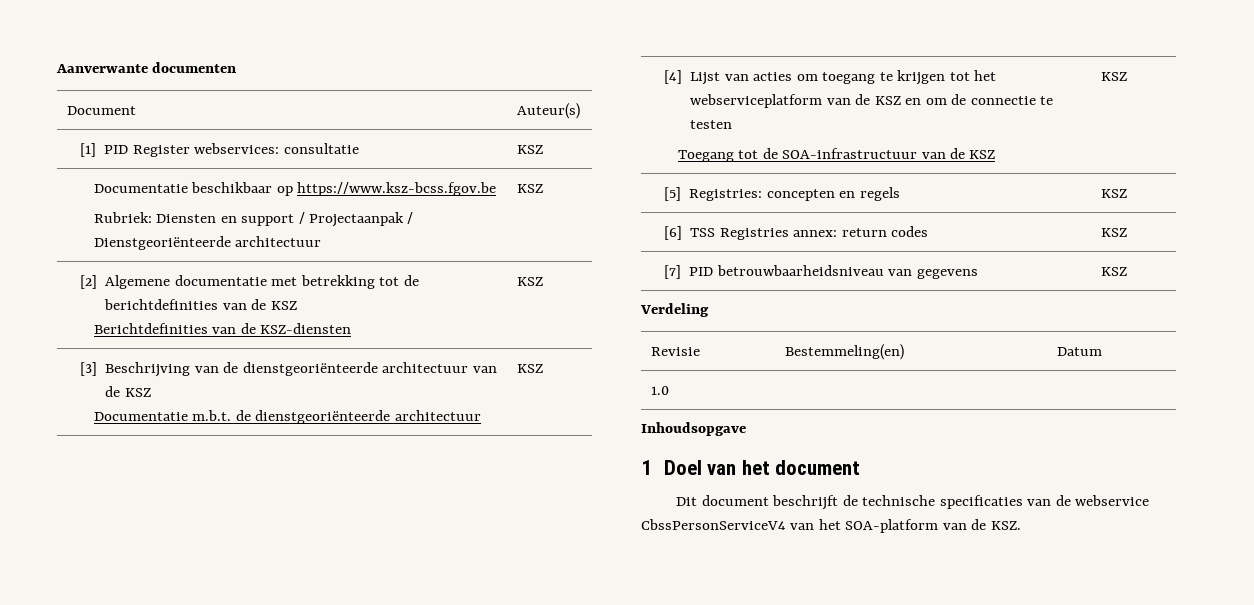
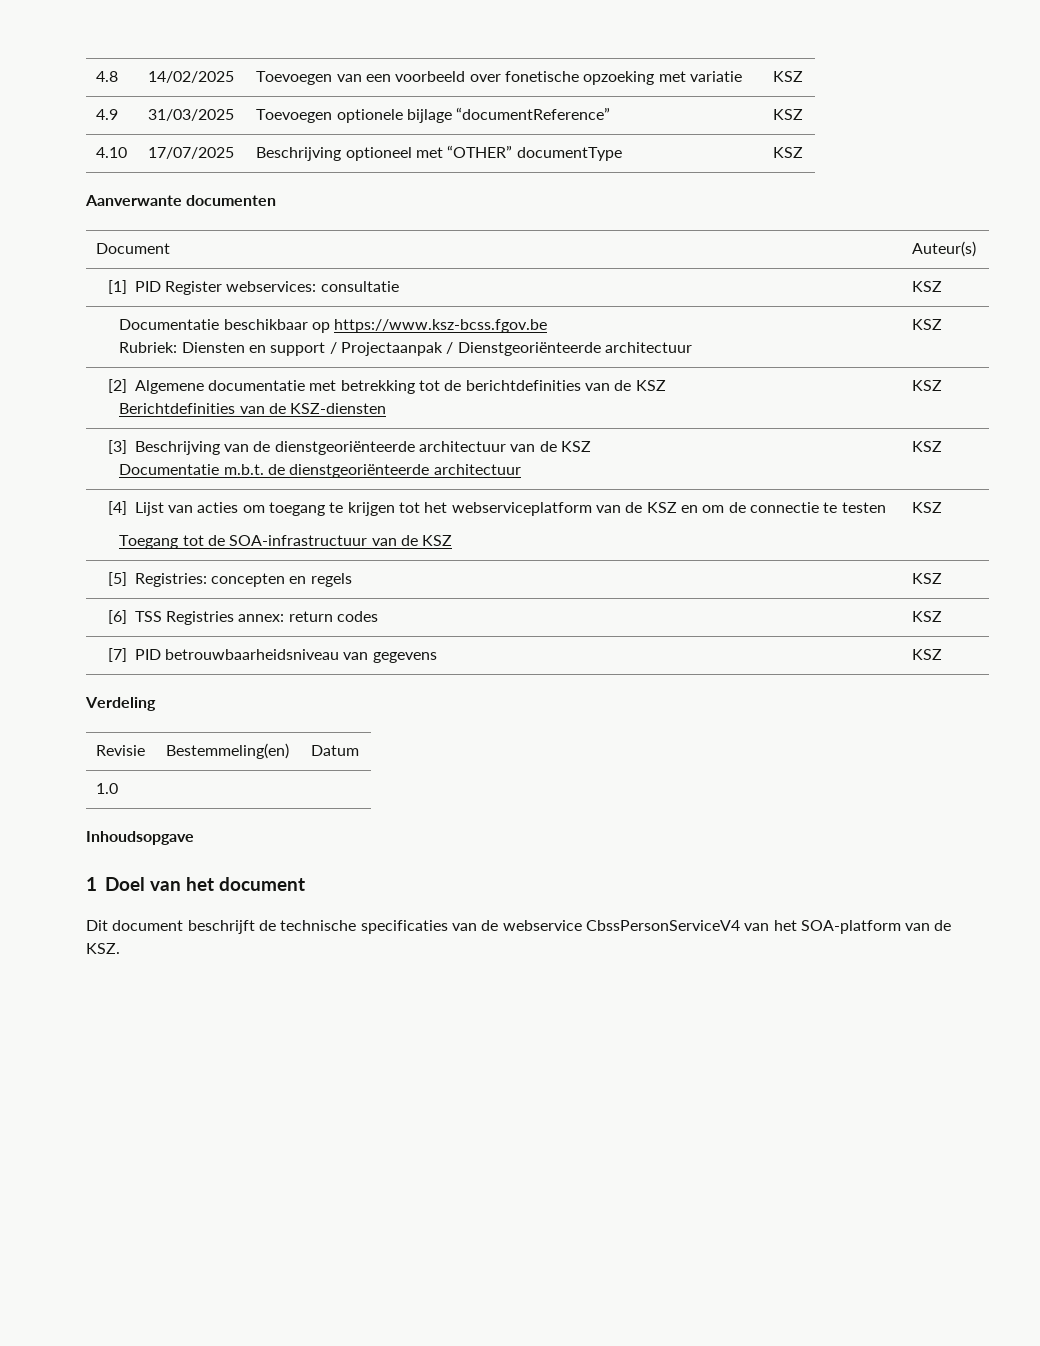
+ 4.8 | 14/02/2025 | Toevoegen van een voorbeeld over fonetische opzoeking met variatie | KSZ
+ 4.9 | 31/03/2025 | Toevoegen optionele bijlage “documentReference” | KSZ
+ 4.10 | 17/07/2025 | Beschrijving optioneel met “OTHER” documentType | KSZ

